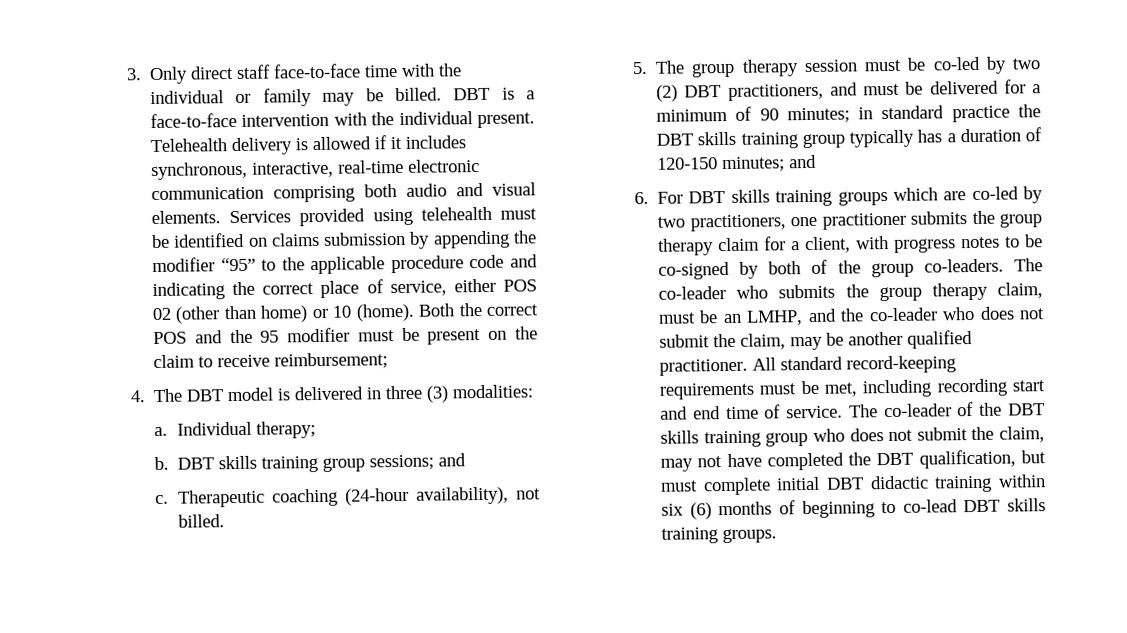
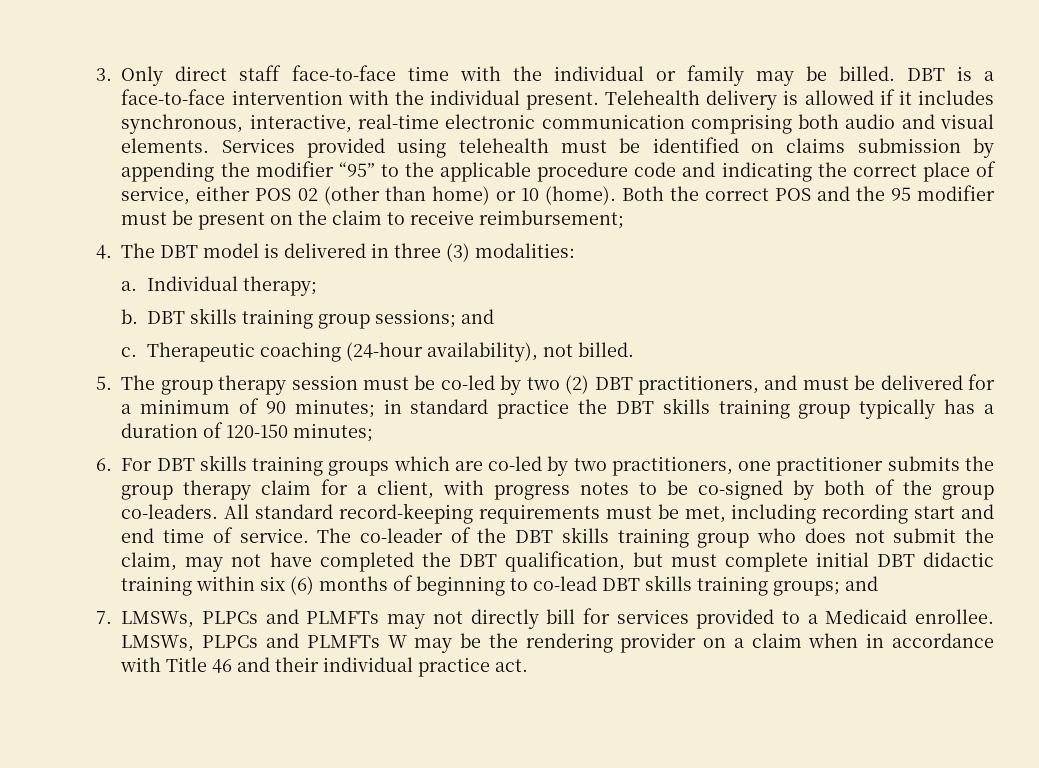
- 5. The group therapy session must be co-led by two (2) DBT practitioners, and must be delivered for a minimum of 90 minutes; in standard practice the DBT skills training group typically has a duration of 120-150 minutes; and
+ 5. The group therapy session must be co-led by two (2) DBT practitioners, and must be delivered for a minimum of 90 minutes; in standard practice the DBT skills training group typically has a duration of 120-150 minutes;
- The co-leader who submits the group therapy claim, must be an LMHP, and the co-leader who does not submit the claim, may be another qualified practitioner.
- The co-leader of the DBT skills training group who does not submit the claim, may not have completed the DBT qualification, but must complete initial DBT didactic training within six (6) months of beginning to co-lead DBT skills training groups.
+ The co-leader of the DBT skills training group who does not submit the claim, may not have completed the DBT qualification, but must complete initial DBT didactic training within six (6) months of beginning to co-lead DBT skills training groups; and
+ 7. LMSWs, PLPCs and PLMFTs may not directly bill for services provided to a Medicaid enrollee. LMSWs, PLPCs and PLMFTs W may be the rendering provider on a claim when in accordance with Title 46 and their individual practice act.

